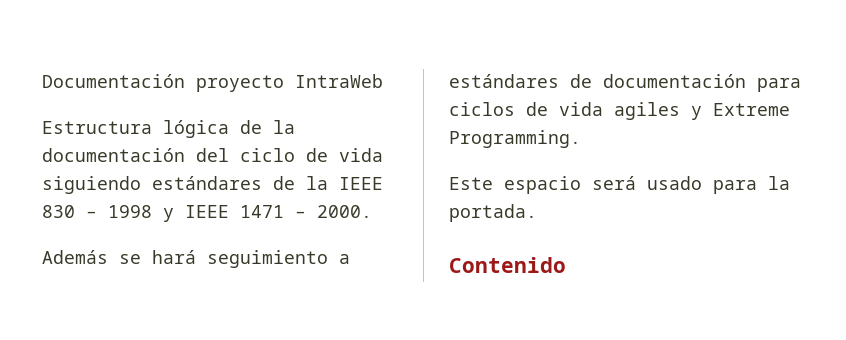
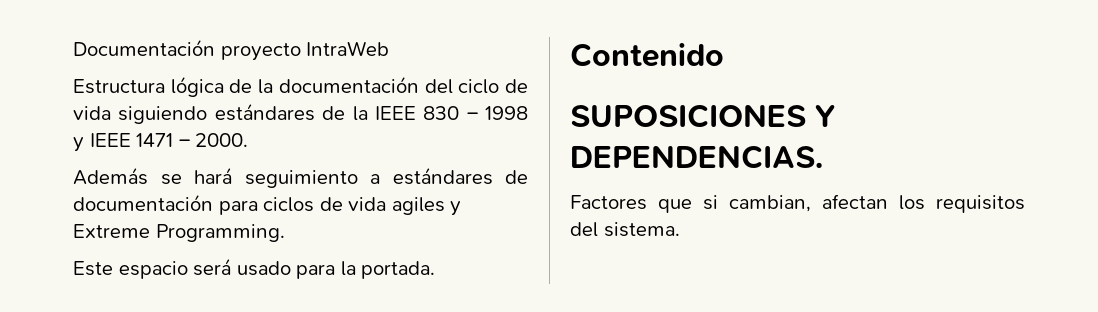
+ SUPOSICIONES Y DEPENDENCIAS.
+ Factores que si cambian, afectan los requisitos del sistema.

